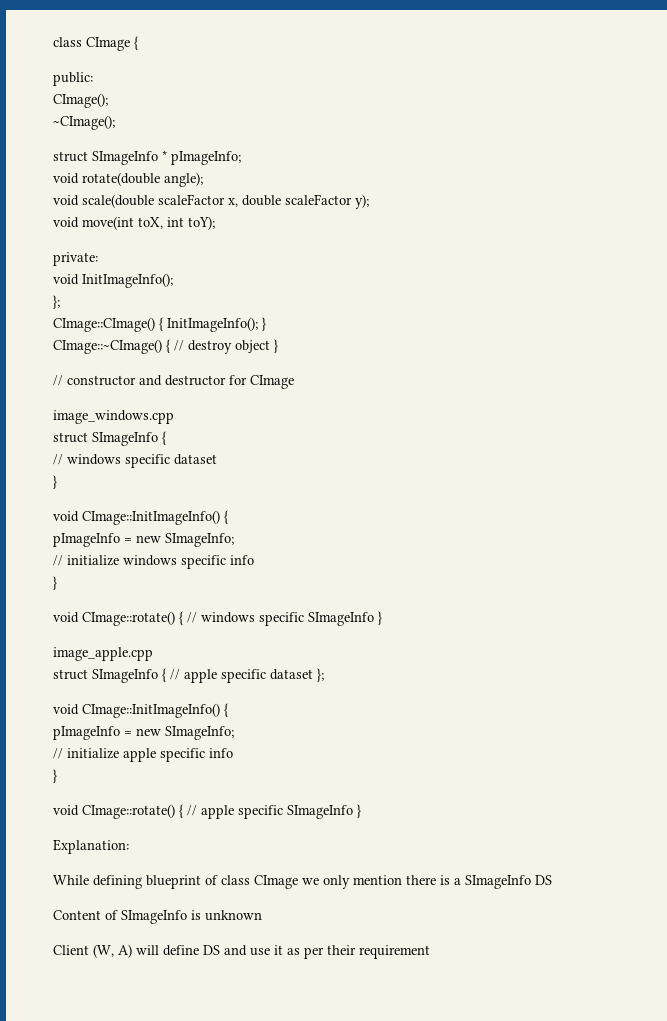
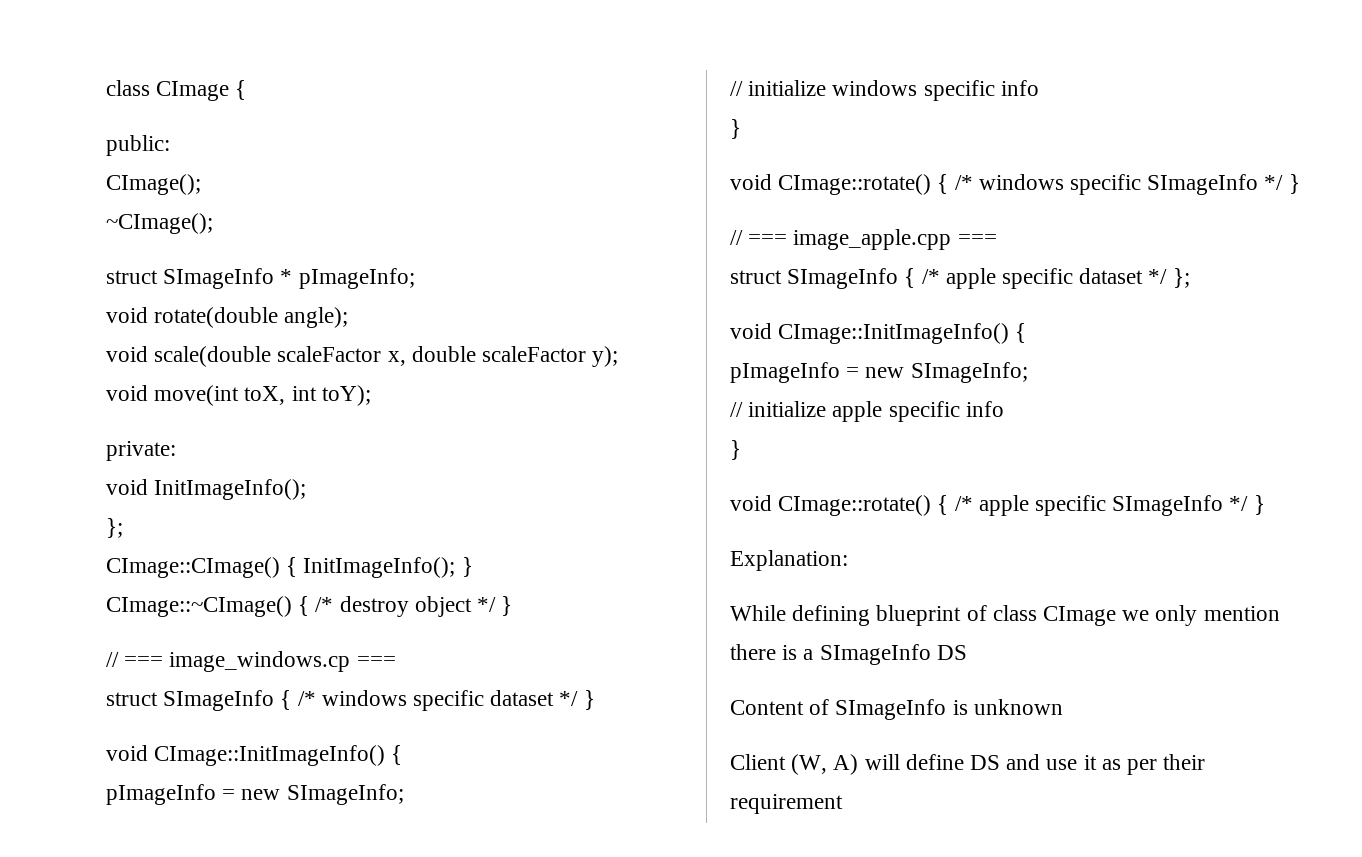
- CImage::~CImage() { // destroy object }
- // constructor and destructor for CImage
- image_windows.cpp
- struct SImageInfo {
- // windows specific dataset
- }
+ CImage::~CImage() { /* destroy object */ }
+ // === image_windows.cp ===
+ struct SImageInfo { /* windows specific dataset */ }
- void CImage::rotate() { // windows specific SImageInfo }
- image_apple.cpp
- struct SImageInfo { // apple specific dataset };
+ void CImage::rotate() { /* windows specific SImageInfo */ }
+ // === image_apple.cpp ===
+ struct SImageInfo { /* apple specific dataset */ };
- void CImage::rotate() { // apple specific SImageInfo }
+ void CImage::rotate() { /* apple specific SImageInfo */ }

